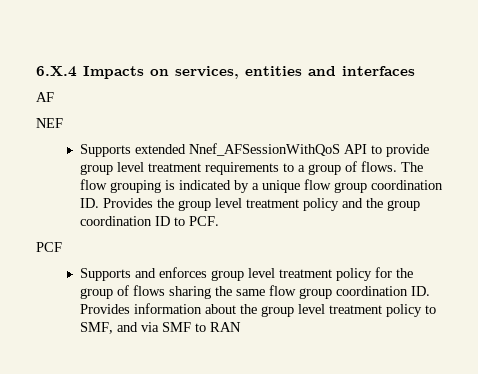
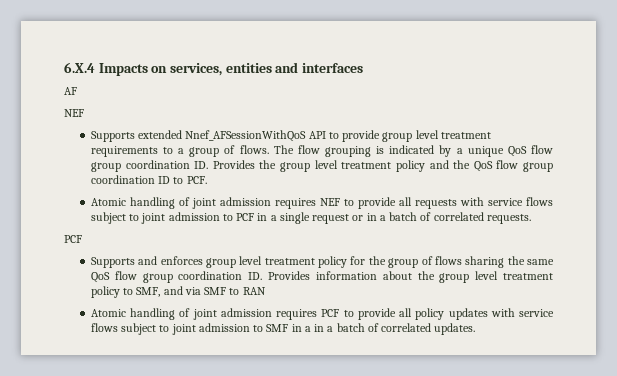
- The flow grouping is indicated by a unique flow group coordination ID. Provides the group level treatment policy and the group coordination ID to PCF.
+ The flow grouping is indicated by a unique QoS flow group coordination ID. Provides the group level treatment policy and the QoS flow group coordination ID to PCF.
+ Atomic handling of joint admission requires NEF to provide all requests with service flows subject to joint admission to PCF in a single request or in a batch of correlated requests.
- Supports and enforces group level treatment policy for the group of flows sharing the same flow group coordination ID. Provides information about the group level treatment policy to SMF, and via SMF to RAN
+ Supports and enforces group level treatment policy for the group of flows sharing the same QoS flow group coordination ID. Provides information about the group level treatment policy to SMF, and via SMF to RAN
+ Atomic handling of joint admission requires PCF to provide all policy updates with service flows subject to joint admission to SMF in a in a batch of correlated updates.

